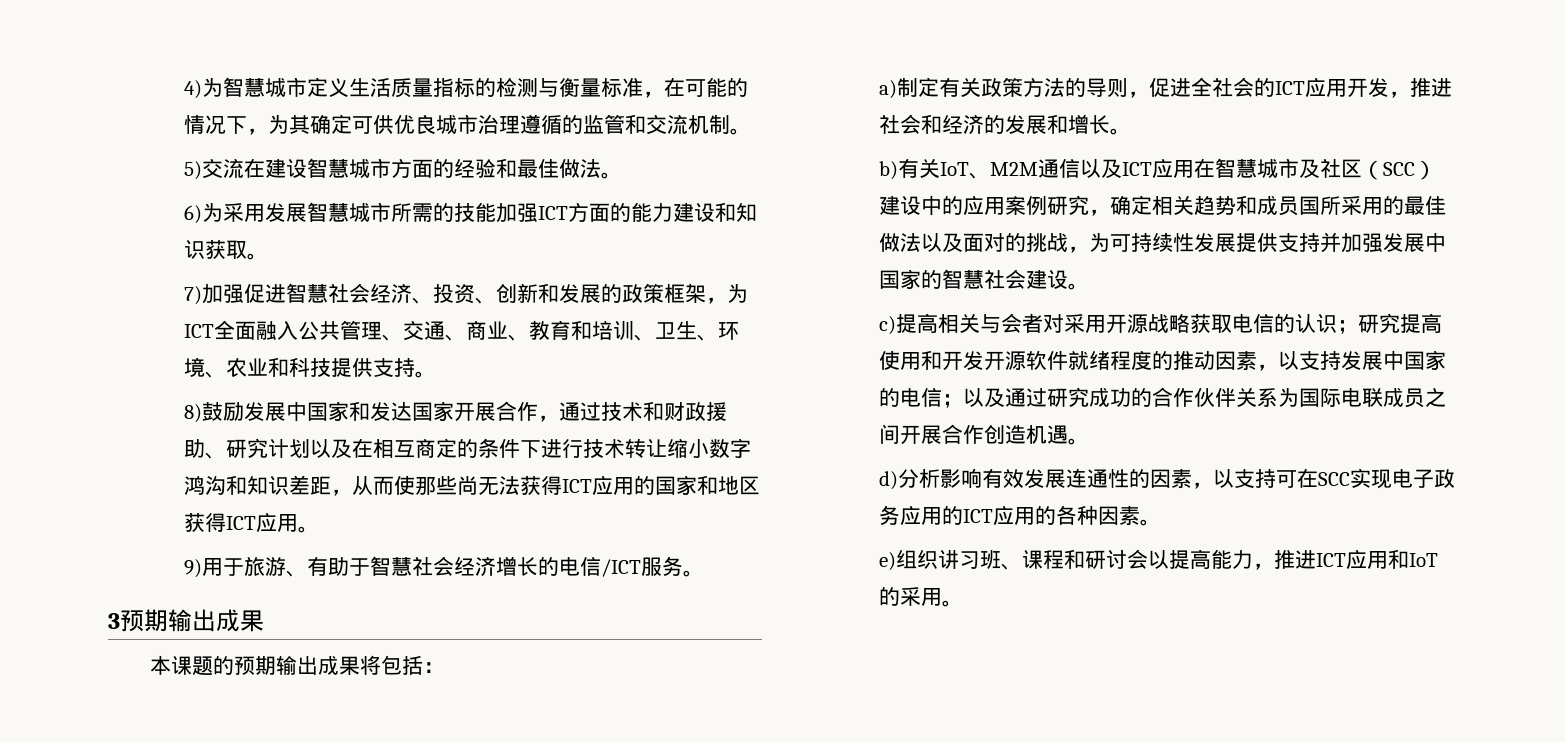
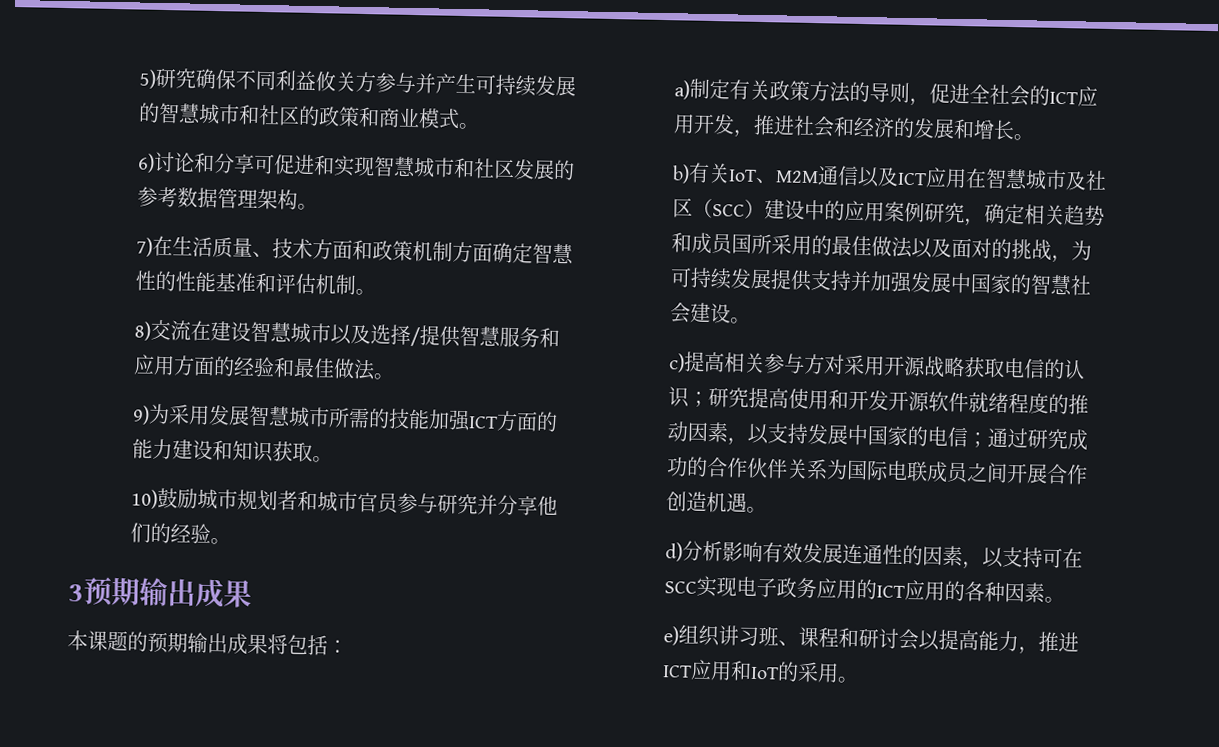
- 4)为智慧城市定义生活质量指标的检测与衡量标准，在可能的情况下，为其确定可供优良城市治理遵循的监管和交流机制。
+ 5)研究确保不同利益攸关方参与并产生可持续发展的智慧城市和社区的政策和商业模式。
+ 6)讨论和分享可促进和实现智慧城市和社区发展的参考数据管理架构。
+ 7)在生活质量、技术方面和政策机制方面确定智慧性的性能基准和评估机制。
- 5)交流在建设智慧城市方面的经验和最佳做法。
+ 8)交流在建设智慧城市以及选择/提供智慧服务和应用方面的经验和最佳做法。
- 6)为采用发展智慧城市所需的技能加强ICT方面的能力建设和知识获取。
+ 9)为采用发展智慧城市所需的技能加强ICT方面的能力建设和知识获取。
- 7)加强促进智慧社会经济、投资、创新和发展的政策框架，为ICT全面融入公共管理、交通、商业、教育和培训、卫生、环境、农业和科技提供支持。
- 8)鼓励发展中国家和发达国家开展合作，通过技术和财政援助、研究计划以及在相互商定的条件下进行技术转让缩小数字鸿沟和知识差距，从而使那些尚无法获得ICT应用的国家和地区获得ICT应用。
- 9)用于旅游、有助于智慧社会经济增长的电信/ICT服务。
+ 10)鼓励城市规划者和城市官员参与研究并分享他们的经验。
- b)有关IoT、M2M通信以及ICT应用在智慧城市及社区（SCC）建设中的应用案例研究，确定相关趋势和成员国所采用的最佳做法以及面对的挑战，为可持续性发展提供支持并加强发展中国家的智慧社会建设。
+ b)有关IoT、M2M通信以及ICT应用在智慧城市及社区（SCC）建设中的应用案例研究，确定相关趋势和成员国所采用的最佳做法以及面对的挑战，为可持续发展提供支持并加强发展中国家的智慧社会建设。
- c)提高相关与会者对采用开源战略获取电信的认识；研究提高使用和开发开源软件就绪程度的推动因素，以支持发展中国家的电信；以及通过研究成功的合作伙伴关系为国际电联成员之间开展合作创造机遇。
+ c)提高相关参与方对采用开源战略获取电信的认识；研究提高使用和开发开源软件就绪程度的推动因素，以支持发展中国家的电信；通过研究成功的合作伙伴关系为国际电联成员之间开展合作创造机遇。

